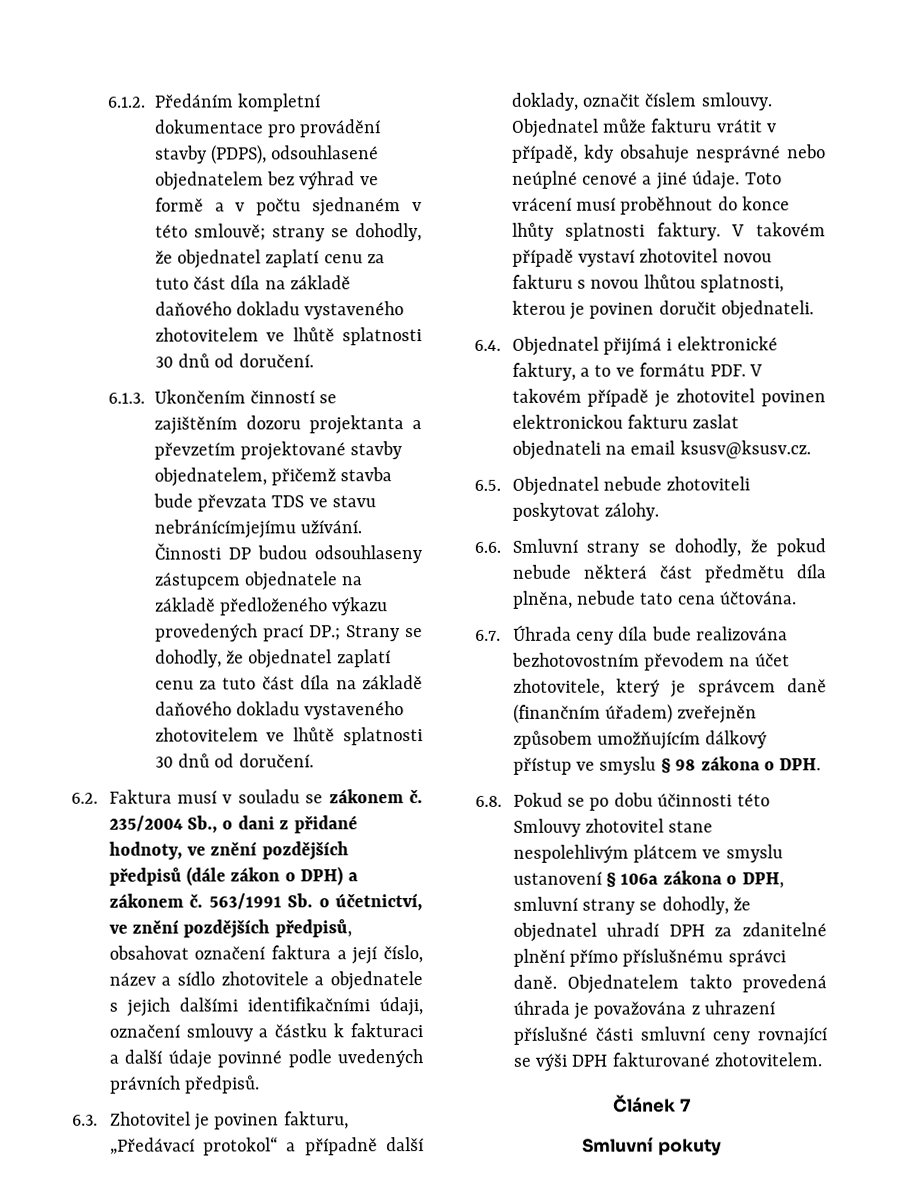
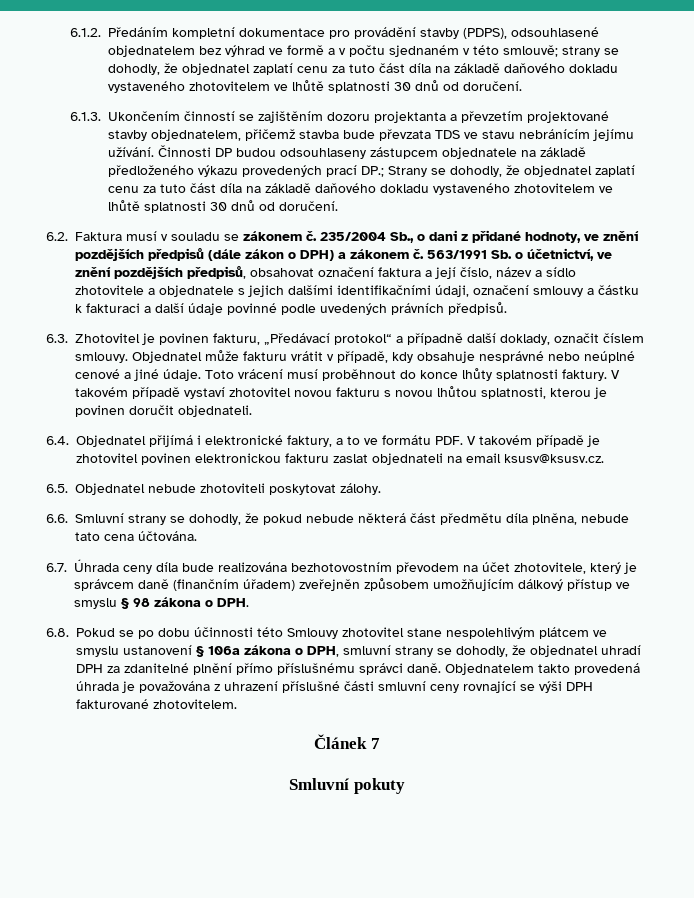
- 6.1.3. Ukončením činností se zajištěním dozoru projektanta a převzetím projektované stavby objednatelem, přičemž stavba bude převzata TDS ve stavu nebránícímjejímu užívání.
+ 6.1.3. Ukončením činností se zajištěním dozoru projektanta a převzetím projektované stavby objednatelem, přičemž stavba bude převzata TDS ve stavu nebránícím jejímu užívání.

